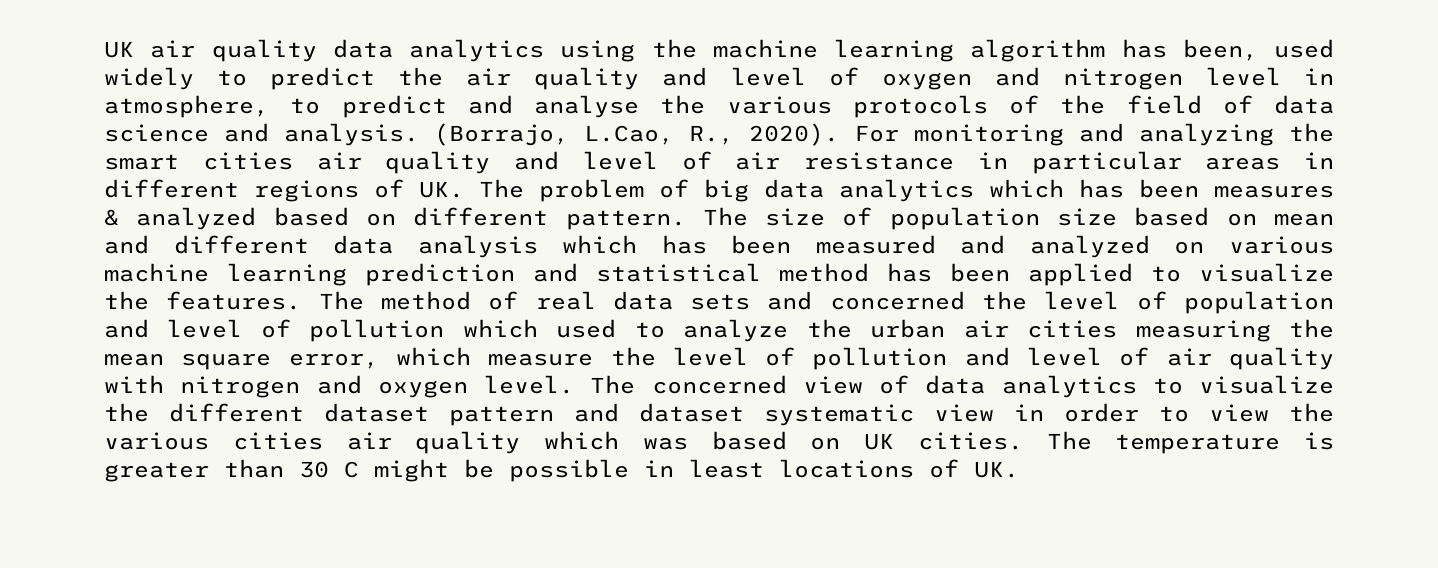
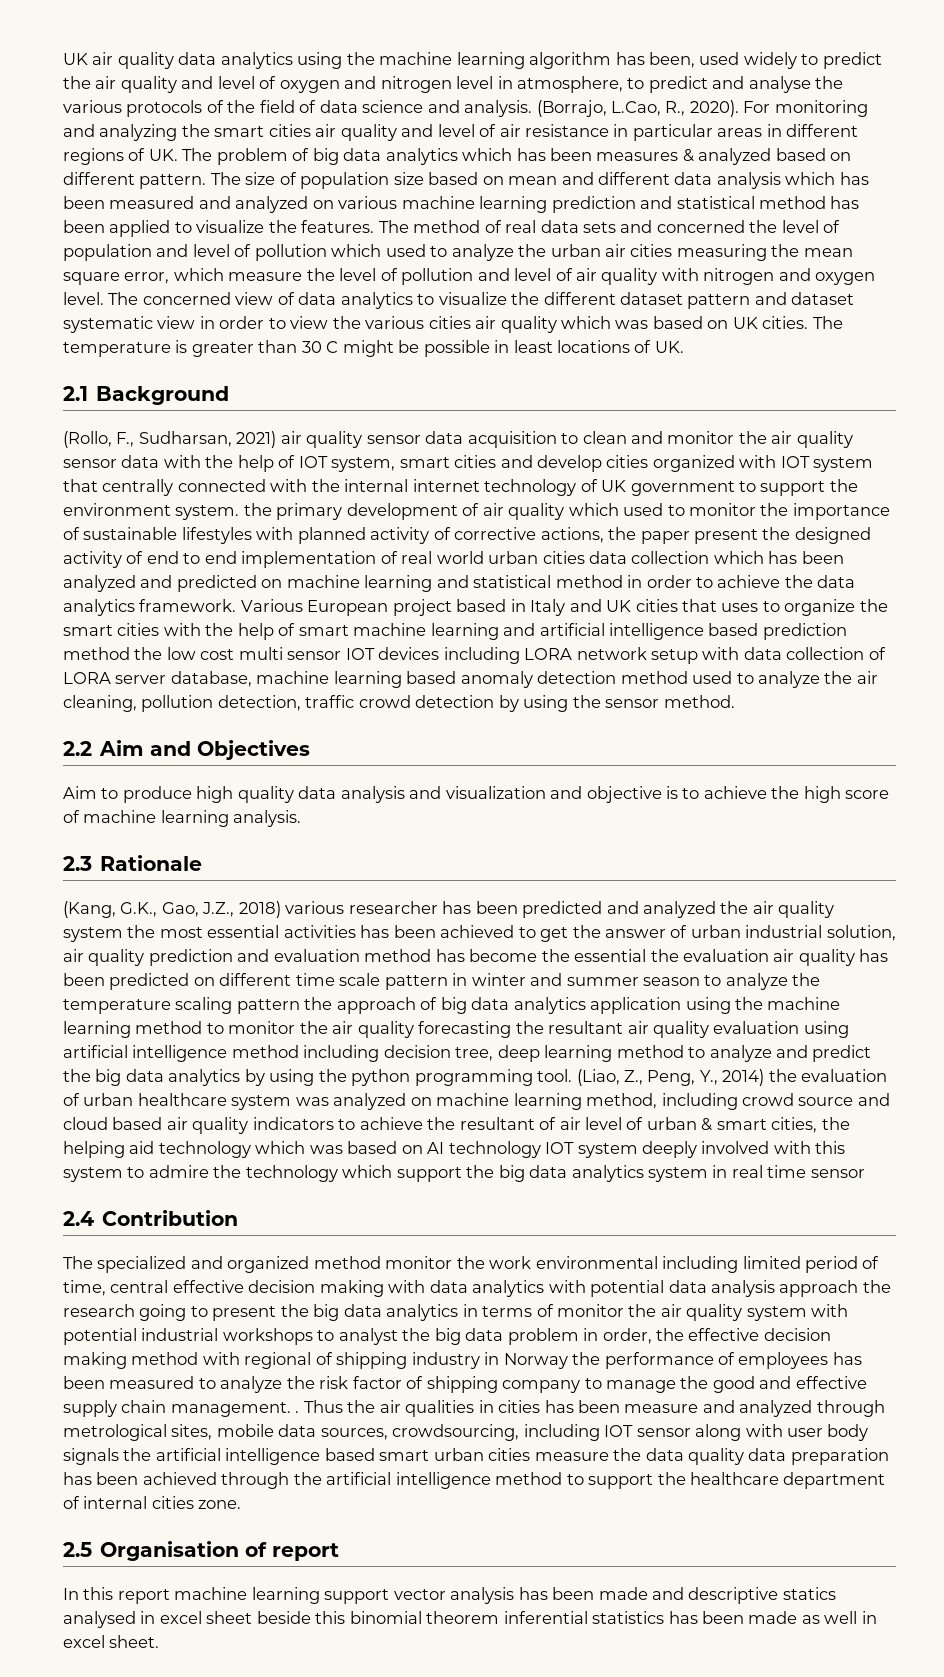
+ 2.1 Background
+ (Rollo, F., Sudharsan, 2021) air quality sensor data acquisition to clean and monitor the air quality sensor data with the help of IOT system, smart cities and develop cities organized with IOT system that centrally connected with the internal internet technology of UK government to support the environment system. the primary development of air quality which used to monitor the importance of sustainable lifestyles with planned activity of corrective actions, the paper present the designed activity of end to end implementation of real world urban cities data collection which has been analyzed and predicted on machine learning and statistical method in order to achieve the data analytics framework. Various European project based in Italy and UK cities that uses to organize the smart cities with the help of smart machine learning and artificial intelligence based prediction method the low cost multi sensor IOT devices including LORA network setup with data collection of LORA server database, machine learning based anomaly detection method used to analyze the air cleaning, pollution detection, traffic crowd detection by using the sensor method.
+ 2.2 Aim and Objectives
+ Aim to produce high quality data analysis and visualization and objective is to achieve the high score of machine learning analysis.
+ 2.3 Rationale
+ (Kang, G.K., Gao, J.Z., 2018) various researcher has been predicted and analyzed the air quality system the most essential activities has been achieved to get the answer of urban industrial solution, air quality prediction and evaluation method has become the essential the evaluation air quality has been predicted on different time scale pattern in winter and summer season to analyze the temperature scaling pattern the approach of big data analytics application using the machine learning method to monitor the air quality forecasting the resultant air quality evaluation using artificial intelligence method including decision tree, deep learning method to analyze and predict the big data analytics by using the python programming tool. (Liao, Z., Peng, Y., 2014) the evaluation of urban healthcare system was analyzed on machine learning method, including crowd source and cloud based air quality indicators to achieve the resultant of air level of urban & smart cities, the helping aid technology which was based on AI technology IOT system deeply involved with this system to admire the technology which support the big data analytics system in real time sensor
+ 2.4 Contribution
+ The specialized and organized method monitor the work environmental including limited period of time, central effective decision making with data analytics with potential data analysis approach the research going to present the big data analytics in terms of monitor the air quality system with potential industrial workshops to analyst the big data problem in order, the effective decision making method with regional of shipping industry in Norway the performance of employees has been measured to analyze the risk factor of shipping company to manage the good and effective supply chain management. . Thus the air qualities in cities has been measure and analyzed through metrological sites, mobile data sources, crowdsourcing, including IOT sensor along with user body signals the artificial intelligence based smart urban cities measure the data quality data preparation has been achieved through the artificial intelligence method to support the healthcare department of internal cities zone.
+ 2.5 Organisation of report
+ In this report machine learning support vector analysis has been made and descriptive statics analysed in excel sheet beside this binomial theorem inferential statistics has been made as well in excel sheet.

